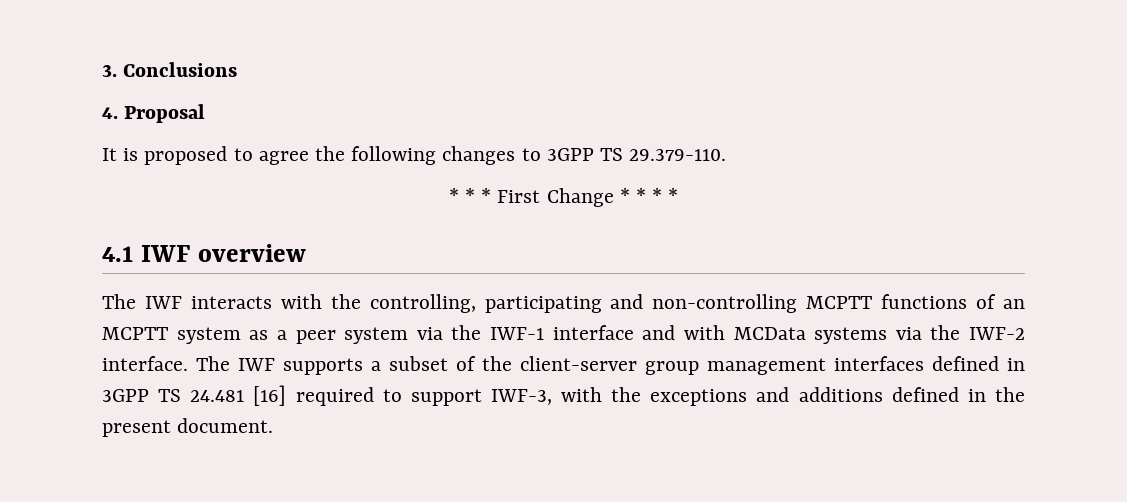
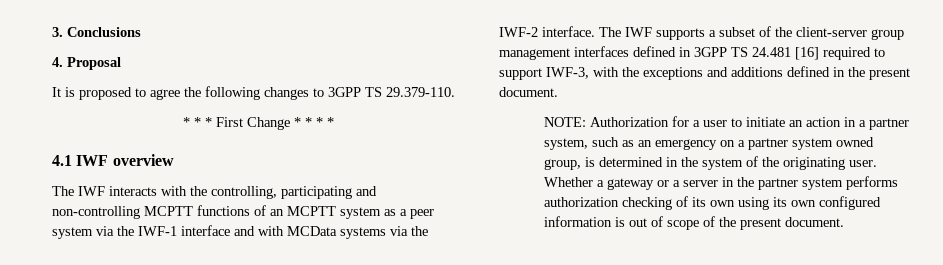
+ NOTE: Authorization for a user to initiate an action in a partner system, such as an emergency on a partner system owned group, is determined in the system of the originating user. Whether a gateway or a server in the partner system performs authorization checking of its own using its own configured information is out of scope of the present document.

